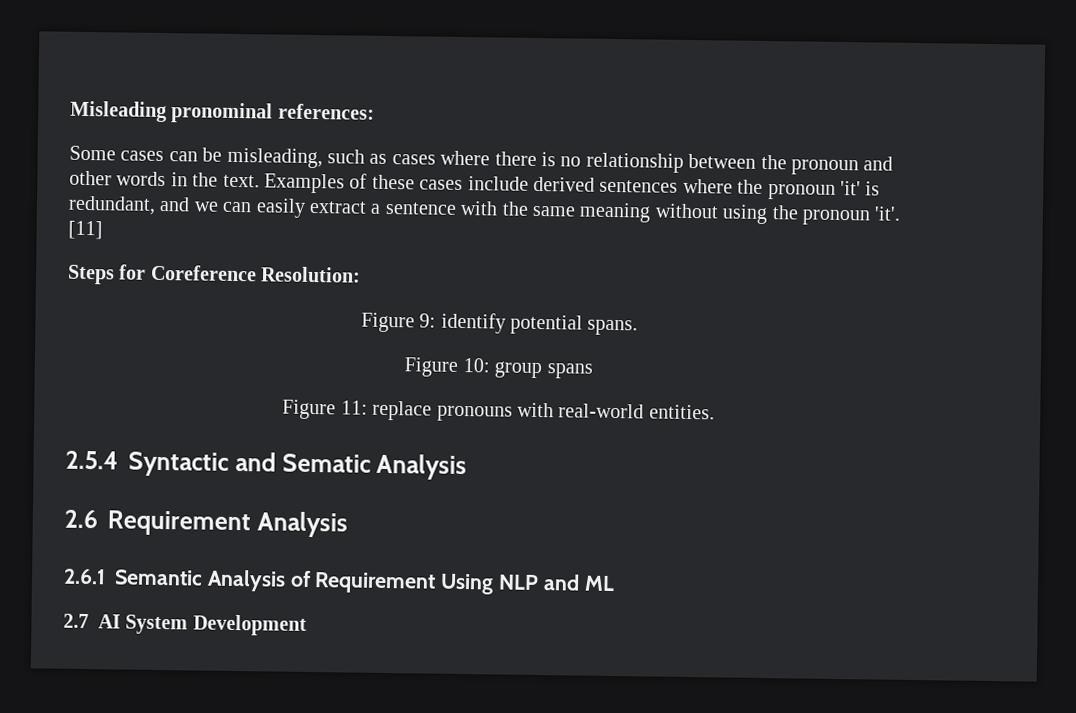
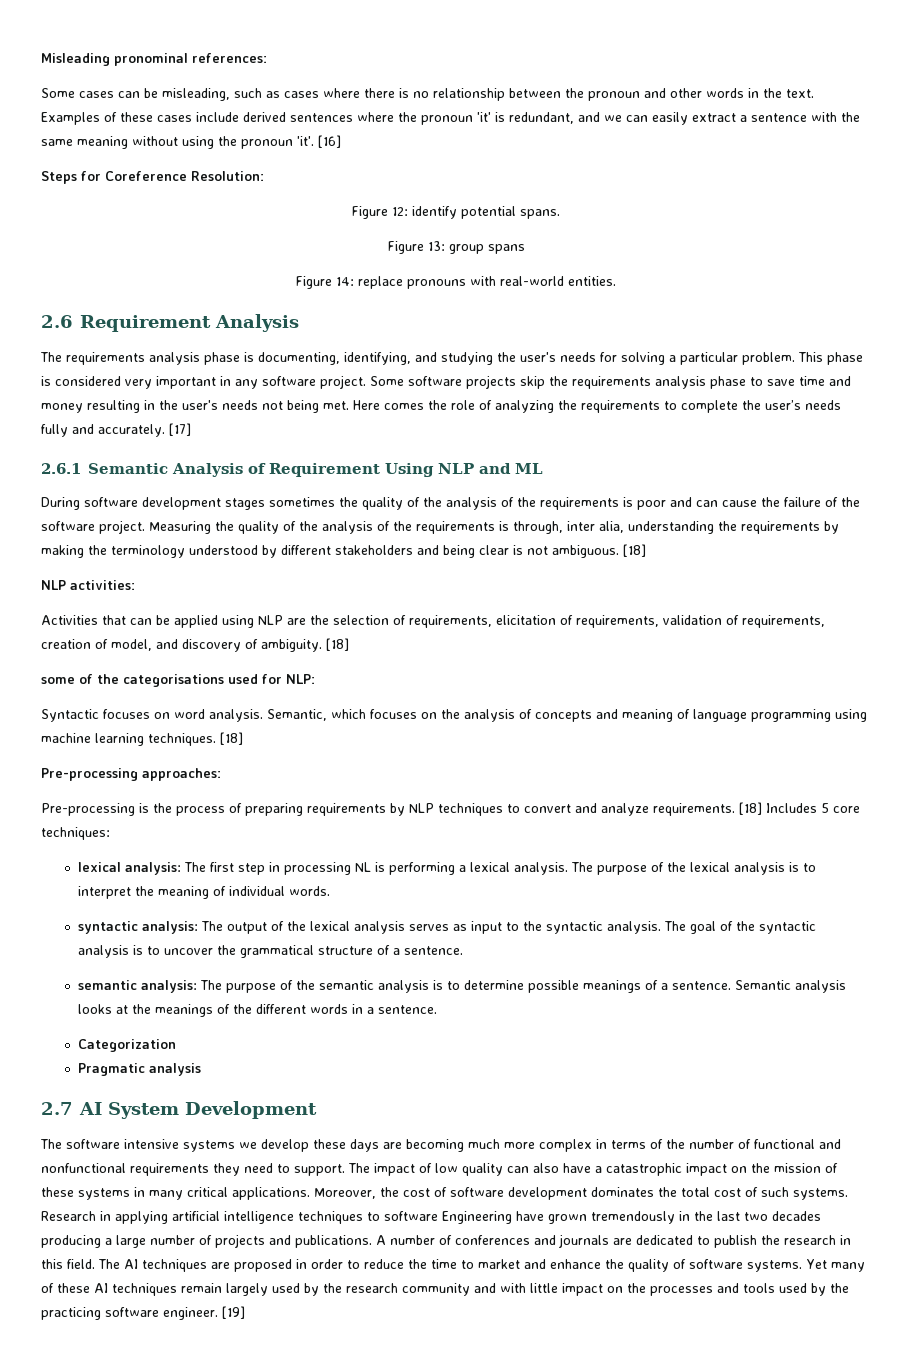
- [11]
+ [16]
- Figure 9: identify potential spans.
+ Figure 12: identify potential spans.
- Figure 10: group spans
+ Figure 13: group spans
- Figure 11: replace pronouns with real-world entities.
+ Figure 14: replace pronouns with real-world entities.
- 2.5.4 Syntactic and Sematic Analysis
  2.6 Requirement Analysis
+ The requirements analysis phase is documenting, identifying, and studying the user's needs for solving a particular problem. This phase is considered very important in any software project. Some software projects skip the requirements analysis phase to save time and money resulting in the user's needs not being met. Here comes the role of analyzing the requirements to complete the user’s needs fully and accurately. [17]
+ During software development stages sometimes the quality of the analysis of the requirements is poor and can cause the failure of the software project. Measuring the quality of the analysis of the requirements is through, inter alia, understanding the requirements by making the terminology understood by different stakeholders and being clear is not ambiguous. [18]
+ NLP activities:
+ Activities that can be applied using NLP are the selection of requirements, elicitation of requirements, validation of requirements, creation of model, and discovery of ambiguity. [18]
+ some of the categorisations used for NLP:
+ Syntactic focuses on word analysis. Semantic, which focuses on the analysis of concepts and meaning of language programming using machine learning techniques. [18]
+ Pre-processing approaches:
+ Pre-processing is the process of preparing requirements by NLP techniques to convert and analyze requirements. [18] Includes 5 core techniques:
+ lexical analysis: The first step in processing NL is performing a lexical analysis. The purpose of the lexical analysis is to interpret the meaning of individual words.
+ syntactic analysis: The output of the lexical analysis serves as input to the syntactic analysis. The goal of the syntactic analysis is to uncover the grammatical structure of a sentence.
+ semantic analysis: The purpose of the semantic analysis is to determine possible meanings of a sentence. Semantic analysis looks at the meanings of the different words in a sentence.
+ Categorization
+ Pragmatic analysis
  2.7 AI System Development
+ The software intensive systems we develop these days are becoming much more complex in terms of the number of functional and nonfunctional requirements they need to support. The impact of low quality can also have a catastrophic impact on the mission of these systems in many critical applications. Moreover, the cost of software development dominates the total cost of such systems. Research in applying artificial intelligence techniques to software Engineering have grown tremendously in the last two decades producing a large number of projects and publications. A number of conferences and journals are dedicated to publish the research in this field. The AI techniques are proposed in order to reduce the time to market and enhance the quality of software systems. Yet many of these AI techniques remain largely used by the research community and with little impact on the processes and tools used by the practicing software engineer. [19]

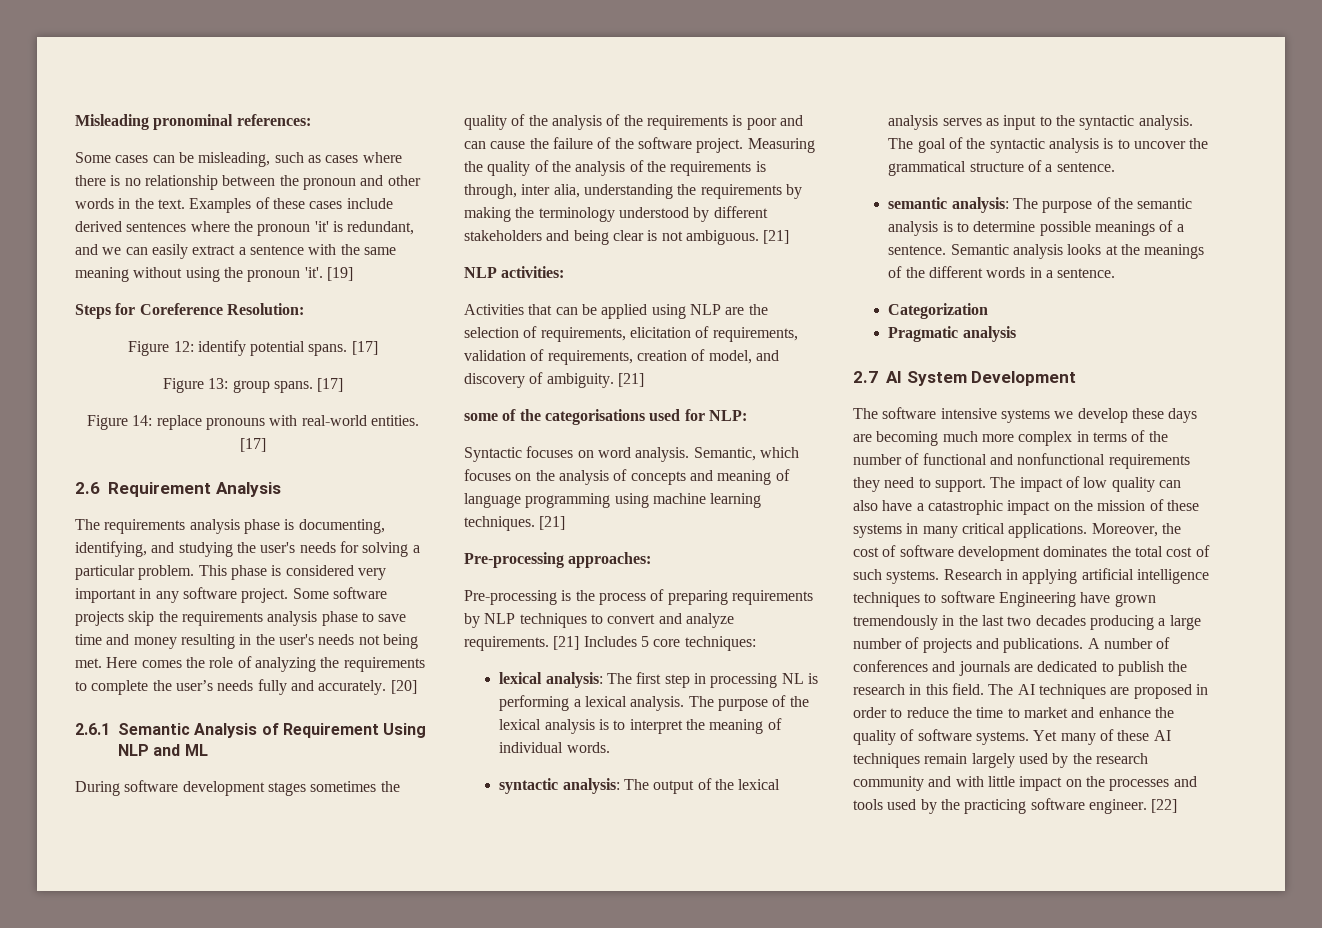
- [16]
+ [19]
- Figure 12: identify potential spans.
+ Figure 12: identify potential spans. [17]
- Figure 13: group spans
+ Figure 13: group spans. [17]
- Figure 14: replace pronouns with real-world entities.
+ Figure 14: replace pronouns with real-world entities. [17]
- [17]
+ [20]
- Measuring the quality of the analysis of the requirements is through, inter alia, understanding the requirements by making the terminology understood by different stakeholders and being clear is not ambiguous. [18]
+ Measuring the quality of the analysis of the requirements is through, inter alia, understanding the requirements by making the terminology understood by different stakeholders and being clear is not ambiguous. [21]
- Activities that can be applied using NLP are the selection of requirements, elicitation of requirements, validation of requirements, creation of model, and discovery of ambiguity. [18]
+ Activities that can be applied using NLP are the selection of requirements, elicitation of requirements, validation of requirements, creation of model, and discovery of ambiguity. [21]
- Semantic, which focuses on the analysis of concepts and meaning of language programming using machine learning techniques. [18]
+ Semantic, which focuses on the analysis of concepts and meaning of language programming using machine learning techniques. [21]
- [18] Includes 5 core techniques:
+ [21] Includes 5 core techniques:
- [19]
+ [22]

